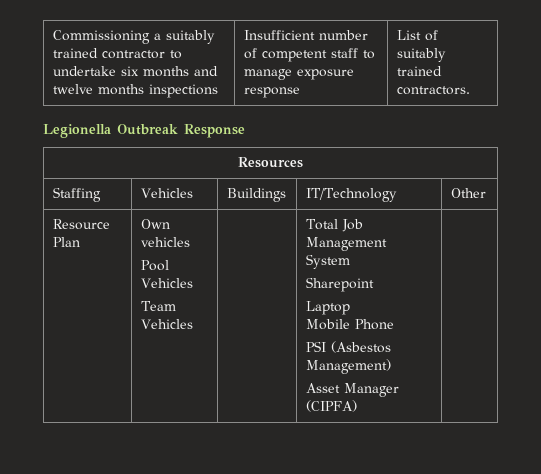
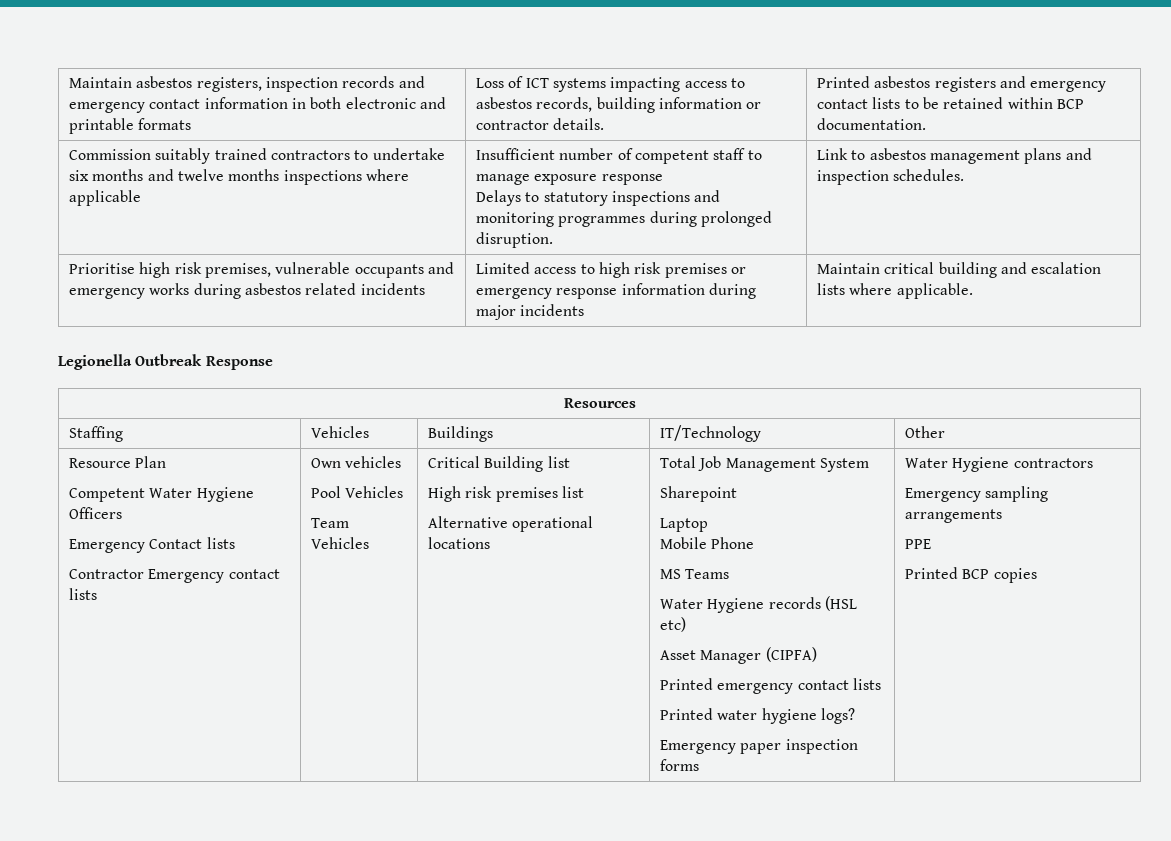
- Commissioning a suitably trained contractor to undertake six months and twelve months inspections
+ Maintain asbestos registers, inspection records and emergency contact information in both electronic and printable formats | Loss of ICT systems impacting access to asbestos records, building information or contractor details. | Printed asbestos registers and emergency contact lists to be retained within BCP documentation.
+ Commission suitably trained contractors to undertake six months and twelve months inspections where applicable
- List of suitably trained contractors.
+ Delays to statutory inspections and monitoring programmes during prolonged disruption. | Link to asbestos management plans and inspection schedules.
+ Prioritise high risk premises, vulnerable occupants and emergency works during asbestos related incidents | Limited access to high risk premises or emergency response information during major incidents | Maintain critical building and escalation lists where applicable.
+ Competent Water Hygiene Officers
+ Emergency Contact lists
+ Contractor Emergency contact lists
+ Critical Building list
+ High risk premises list
+ Alternative operational locations
- PSI (Asbestos Management)
+ MS Teams
+ Water Hygiene records (HSL etc)
  Asset Manager (CIPFA)
+ Printed emergency contact lists
+ Printed water hygiene logs?
+ Emergency paper inspection forms | Water Hygiene contractors
+ Emergency sampling arrangements
+ PPE
+ Printed BCP copies

